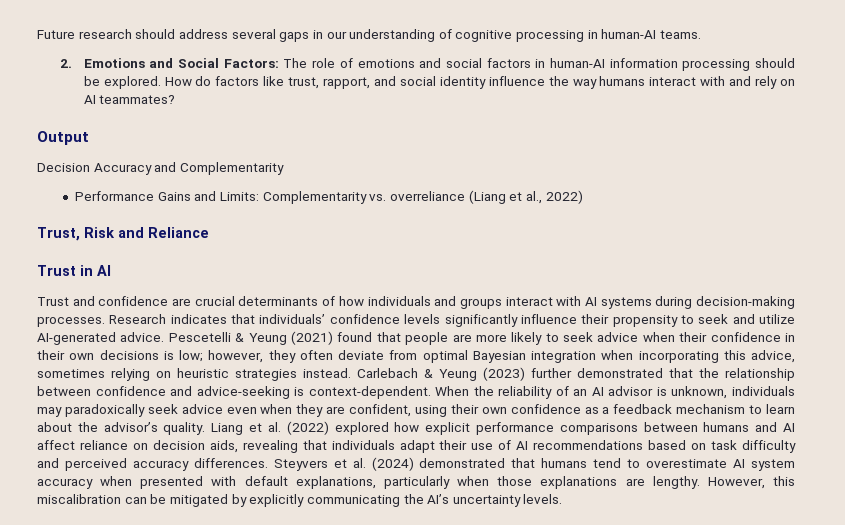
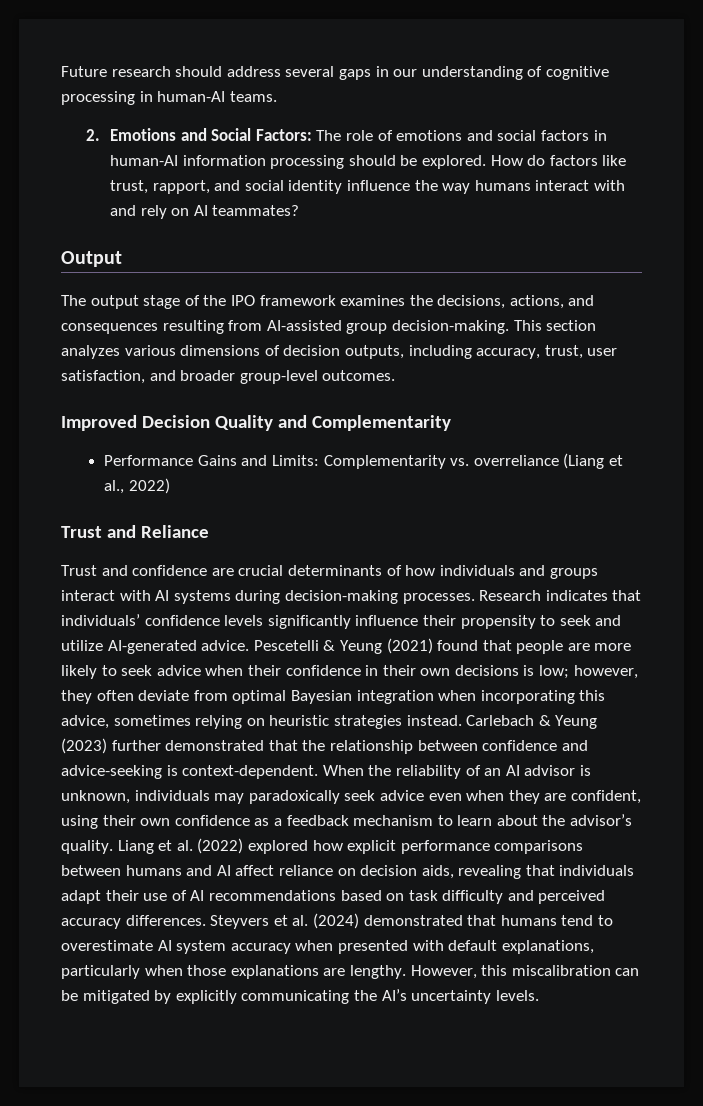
- Decision Accuracy and Complementarity
+ The output stage of the IPO framework examines the decisions, actions, and consequences resulting from AI-assisted group decision-making. This section analyzes various dimensions of decision outputs, including accuracy, trust, user satisfaction, and broader group-level outcomes.
+ Improved Decision Quality and Complementarity
- Trust, Risk and Reliance
+ Trust and Reliance
- Trust in AI

